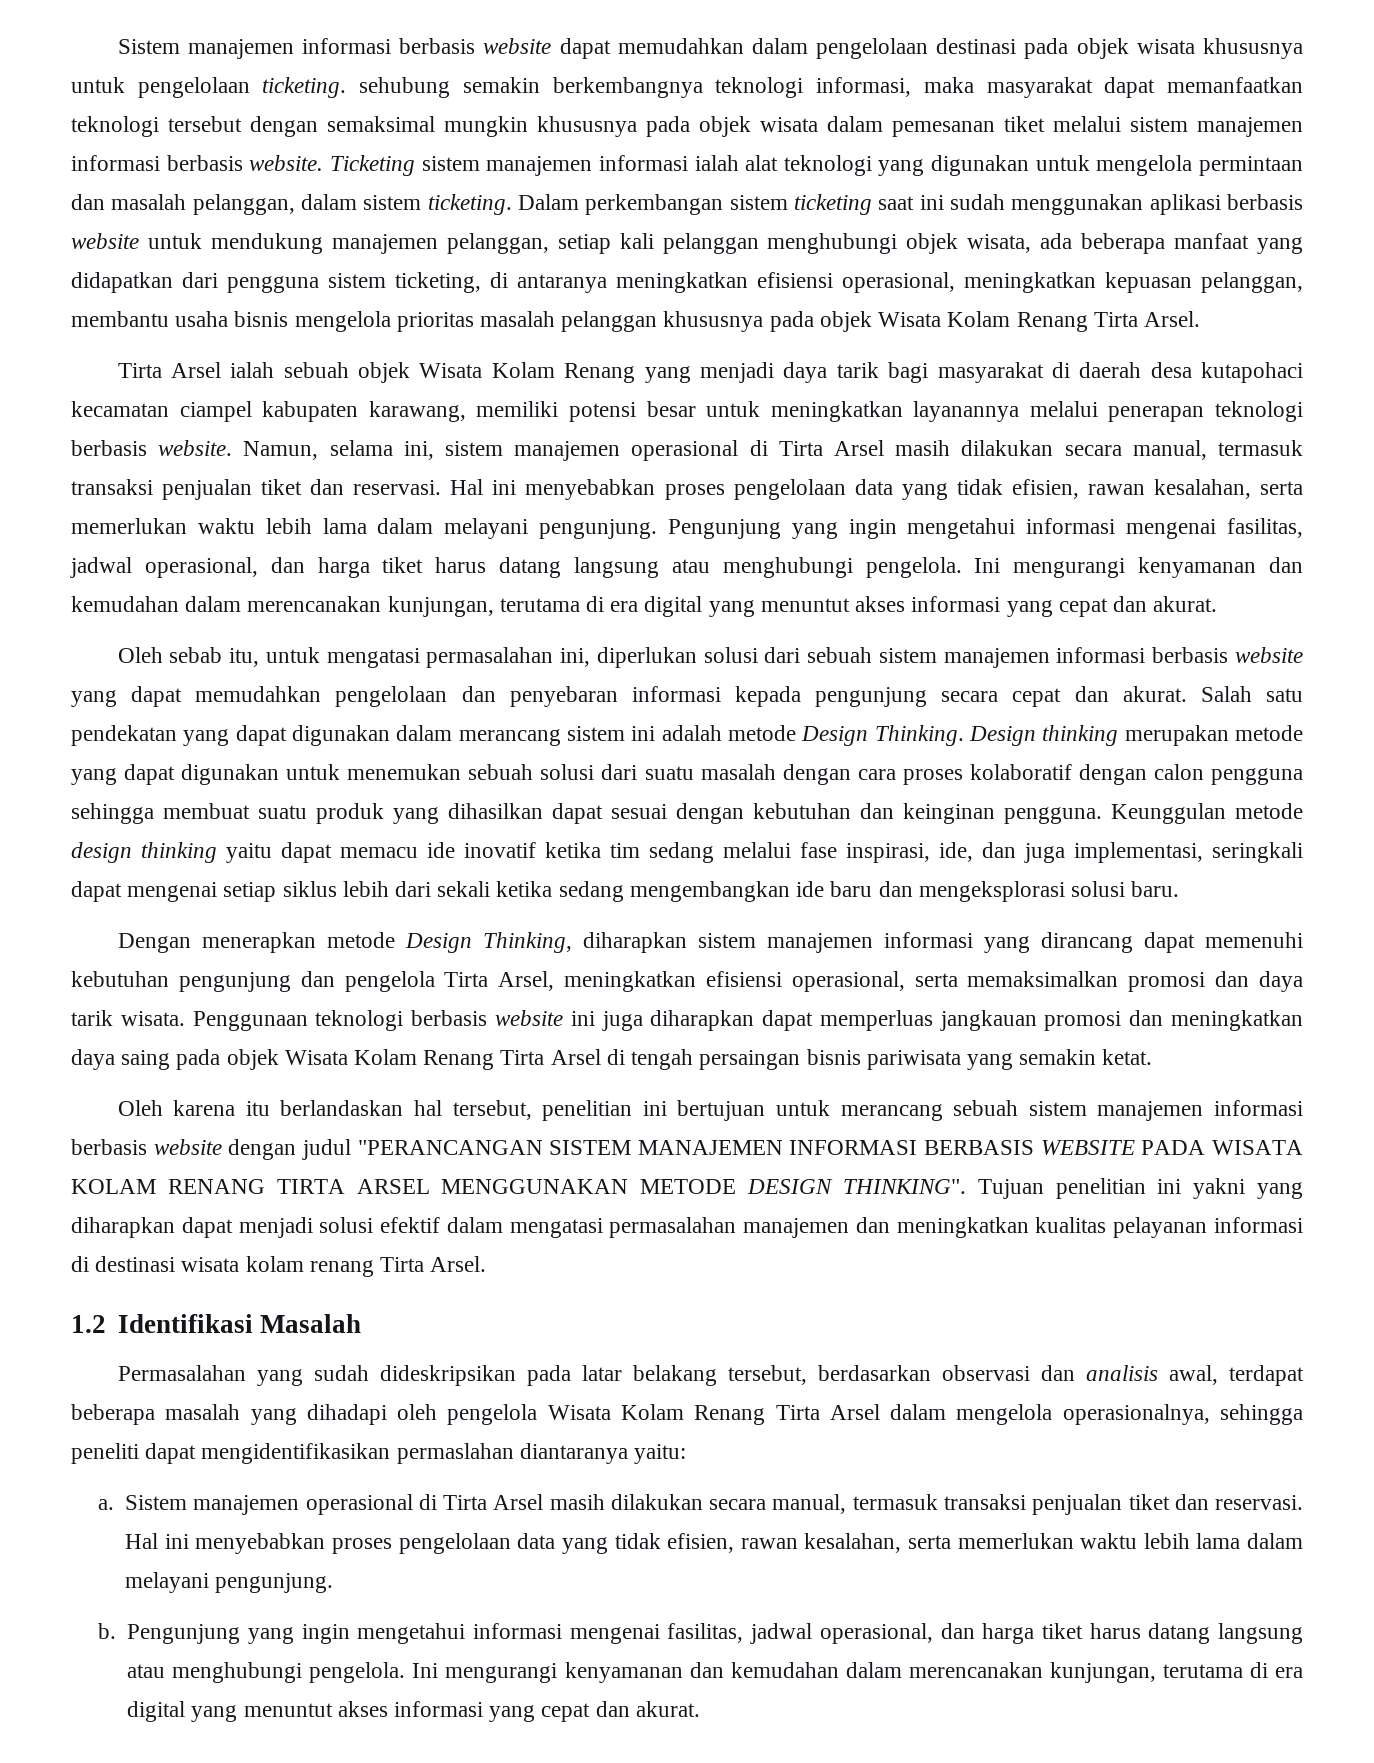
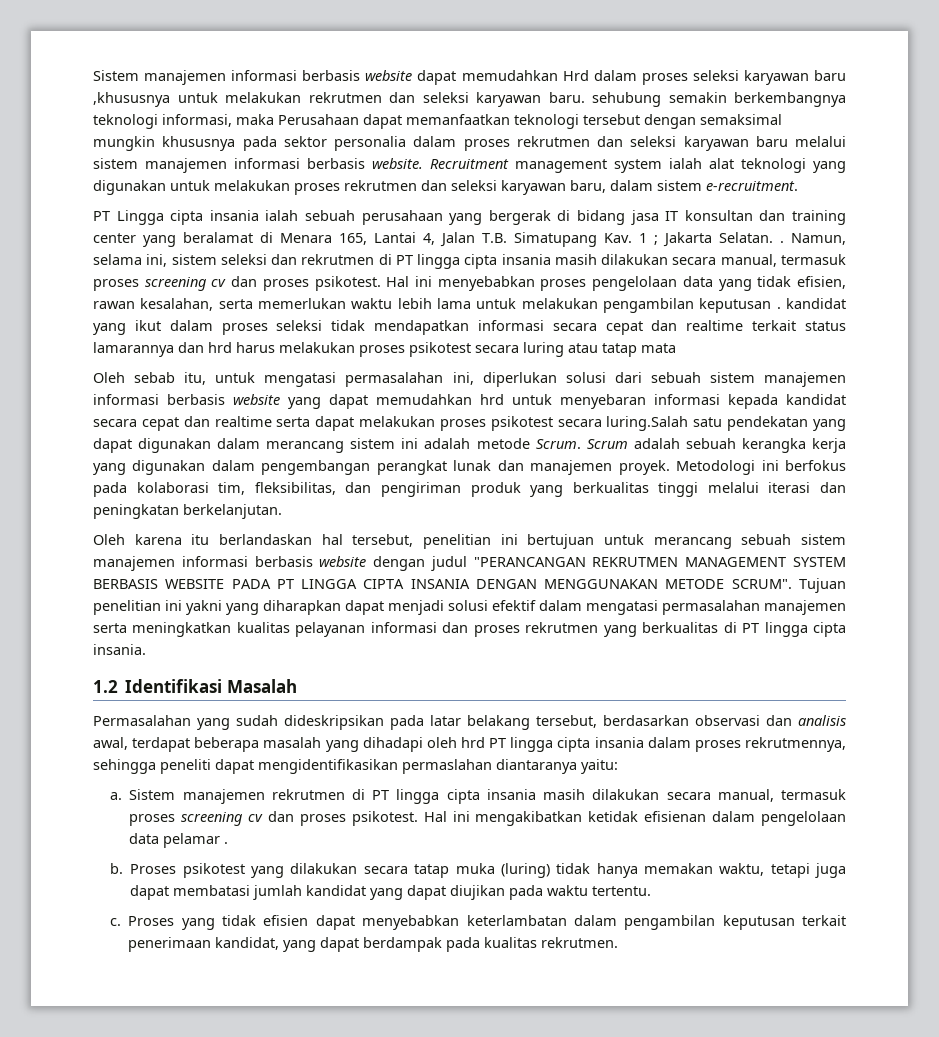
- Sistem manajemen informasi berbasis website dapat memudahkan dalam pengelolaan destinasi pada objek wisata khususnya untuk pengelolaan ticketing. sehubung semakin berkembangnya teknologi informasi, maka masyarakat dapat memanfaatkan teknologi tersebut dengan semaksimal mungkin khususnya pada objek wisata dalam pemesanan tiket melalui sistem manajemen informasi berbasis website.
+ Sistem manajemen informasi berbasis website dapat memudahkan Hrd dalam proses seleksi karyawan baru ,khususnya untuk melakukan rekrutmen dan seleksi karyawan baru. sehubung semakin berkembangnya teknologi informasi, maka Perusahaan dapat memanfaatkan teknologi tersebut dengan semaksimal mungkin khususnya pada sektor personalia dalam proses rekrutmen dan seleksi karyawan baru melalui sistem manajemen informasi berbasis website.
- Ticketing sistem manajemen informasi ialah alat teknologi yang digunakan untuk mengelola permintaan dan masalah pelanggan, dalam sistem ticketing. Dalam perkembangan sistem ticketing saat ini sudah menggunakan aplikasi berbasis website untuk mendukung manajemen pelanggan, setiap kali pelanggan menghubungi objek wisata, ada beberapa manfaat yang didapatkan dari pengguna sistem ticketing, di antaranya meningkatkan efisiensi operasional, meningkatkan kepuasan pelanggan, membantu usaha bisnis mengelola prioritas masalah pelanggan khususnya pada objek Wisata Kolam Renang Tirta Arsel.
- Tirta Arsel ialah sebuah objek Wisata Kolam Renang yang menjadi daya tarik bagi masyarakat di daerah desa kutapohaci kecamatan ciampel kabupaten karawang, memiliki potensi besar untuk meningkatkan layanannya melalui penerapan teknologi berbasis website. Namun, selama ini, sistem manajemen operasional di Tirta Arsel masih dilakukan secara manual, termasuk transaksi penjualan tiket dan reservasi.
+ Recruitment management system ialah alat teknologi yang digunakan untuk melakukan proses rekrutmen dan seleksi karyawan baru, dalam sistem e-recruitment.
+ PT Lingga cipta insania ialah sebuah perusahaan yang bergerak di bidang jasa IT konsultan dan training center yang beralamat di Menara 165, Lantai 4, Jalan T.B. Simatupang Kav. 1 ; Jakarta Selatan. . Namun, selama ini, sistem seleksi dan rekrutmen di PT lingga cipta insania masih dilakukan secara manual, termasuk proses screening cv dan proses psikotest.
- Hal ini menyebabkan proses pengelolaan data yang tidak efisien, rawan kesalahan, serta memerlukan waktu lebih lama dalam melayani pengunjung. Pengunjung yang ingin mengetahui informasi mengenai fasilitas, jadwal operasional, dan harga tiket harus datang langsung atau menghubungi pengelola. Ini mengurangi kenyamanan dan kemudahan dalam merencanakan kunjungan, terutama di era digital yang menuntut akses informasi yang cepat dan akurat.
+ Hal ini menyebabkan proses pengelolaan data yang tidak efisien, rawan kesalahan, serta memerlukan waktu lebih lama untuk melakukan pengambilan keputusan . kandidat yang ikut dalam proses seleksi tidak mendapatkan informasi secara cepat dan realtime terkait status lamarannya dan hrd harus melakukan proses psikotest secara luring atau tatap mata
- Oleh sebab itu, untuk mengatasi permasalahan ini, diperlukan solusi dari sebuah sistem manajemen informasi berbasis website yang dapat memudahkan pengelolaan dan penyebaran informasi kepada pengunjung secara cepat dan akurat. Salah satu pendekatan yang dapat digunakan dalam merancang sistem ini adalah metode Design Thinking. Design thinking merupakan metode yang dapat digunakan untuk menemukan sebuah solusi dari suatu masalah dengan cara proses kolaboratif dengan calon pengguna sehingga membuat suatu produk yang dihasilkan dapat sesuai dengan kebutuhan dan keinginan pengguna. Keunggulan metode design thinking yaitu dapat memacu ide inovatif ketika tim sedang melalui fase inspirasi, ide, dan juga implementasi, seringkali dapat mengenai setiap siklus lebih dari sekali ketika sedang mengembangkan ide baru dan mengeksplorasi solusi baru.
- Dengan menerapkan metode Design Thinking, diharapkan sistem manajemen informasi yang dirancang dapat memenuhi kebutuhan pengunjung dan pengelola Tirta Arsel, meningkatkan efisiensi operasional, serta memaksimalkan promosi dan daya tarik wisata. Penggunaan teknologi berbasis website ini juga diharapkan dapat memperluas jangkauan promosi dan meningkatkan daya saing pada objek Wisata Kolam Renang Tirta Arsel di tengah persaingan bisnis pariwisata yang semakin ketat.
+ Oleh sebab itu, untuk mengatasi permasalahan ini, diperlukan solusi dari sebuah sistem manajemen informasi berbasis website yang dapat memudahkan hrd untuk menyebaran informasi kepada kandidat secara cepat dan realtime serta dapat melakukan proses psikotest secara luring.Salah satu pendekatan yang dapat digunakan dalam merancang sistem ini adalah metode Scrum. Scrum adalah sebuah kerangka kerja yang digunakan dalam pengembangan perangkat lunak dan manajemen proyek. Metodologi ini berfokus pada kolaborasi tim, fleksibilitas, dan pengiriman produk yang berkualitas tinggi melalui iterasi dan peningkatan berkelanjutan.
- Oleh karena itu berlandaskan hal tersebut, penelitian ini bertujuan untuk merancang sebuah sistem manajemen informasi berbasis website dengan judul "PERANCANGAN SISTEM MANAJEMEN INFORMASI BERBASIS WEBSITE PADA WISATA KOLAM RENANG TIRTA ARSEL MENGGUNAKAN METODE DESIGN THINKING".
+ Oleh karena itu berlandaskan hal tersebut, penelitian ini bertujuan untuk merancang sebuah sistem manajemen informasi berbasis website dengan judul "PERANCANGAN REKRUTMEN MANAGEMENT SYSTEM BERBASIS WEBSITE PADA PT LINGGA CIPTA INSANIA DENGAN MENGGUNAKAN METODE SCRUM".
- Tujuan penelitian ini yakni yang diharapkan dapat menjadi solusi efektif dalam mengatasi permasalahan manajemen dan meningkatkan kualitas pelayanan informasi di destinasi wisata kolam renang Tirta Arsel.
+ Tujuan penelitian ini yakni yang diharapkan dapat menjadi solusi efektif dalam mengatasi permasalahan manajemen serta meningkatkan kualitas pelayanan informasi dan proses rekrutmen yang berkualitas di PT lingga cipta insania.
- Permasalahan yang sudah dideskripsikan pada latar belakang tersebut, berdasarkan observasi dan analisis awal, terdapat beberapa masalah yang dihadapi oleh pengelola Wisata Kolam Renang Tirta Arsel dalam mengelola operasionalnya, sehingga peneliti dapat mengidentifikasikan permaslahan diantaranya yaitu:
+ Permasalahan yang sudah dideskripsikan pada latar belakang tersebut, berdasarkan observasi dan analisis awal, terdapat beberapa masalah yang dihadapi oleh hrd PT lingga cipta insania dalam proses rekrutmennya, sehingga peneliti dapat mengidentifikasikan permaslahan diantaranya yaitu:
- Sistem manajemen operasional di Tirta Arsel masih dilakukan secara manual, termasuk transaksi penjualan tiket dan reservasi. Hal ini menyebabkan proses pengelolaan data yang tidak efisien, rawan kesalahan, serta memerlukan waktu lebih lama dalam melayani pengunjung.
- b. Pengunjung yang ingin mengetahui informasi mengenai fasilitas, jadwal operasional, dan harga tiket harus datang langsung atau menghubungi pengelola. Ini mengurangi kenyamanan dan kemudahan dalam merencanakan kunjungan, terutama di era digital yang menuntut akses informasi yang cepat dan akurat.
+ Sistem manajemen rekrutmen di PT lingga cipta insania masih dilakukan secara manual, termasuk proses screening cv dan proses psikotest. Hal ini mengakibatkan ketidak efisienan dalam pengelolaan data pelamar .
+ b. Proses psikotest yang dilakukan secara tatap muka (luring) tidak hanya memakan waktu, tetapi juga dapat membatasi jumlah kandidat yang dapat diujikan pada waktu tertentu.
+ c. Proses yang tidak efisien dapat menyebabkan keterlambatan dalam pengambilan keputusan terkait penerimaan kandidat, yang dapat berdampak pada kualitas rekrutmen.

